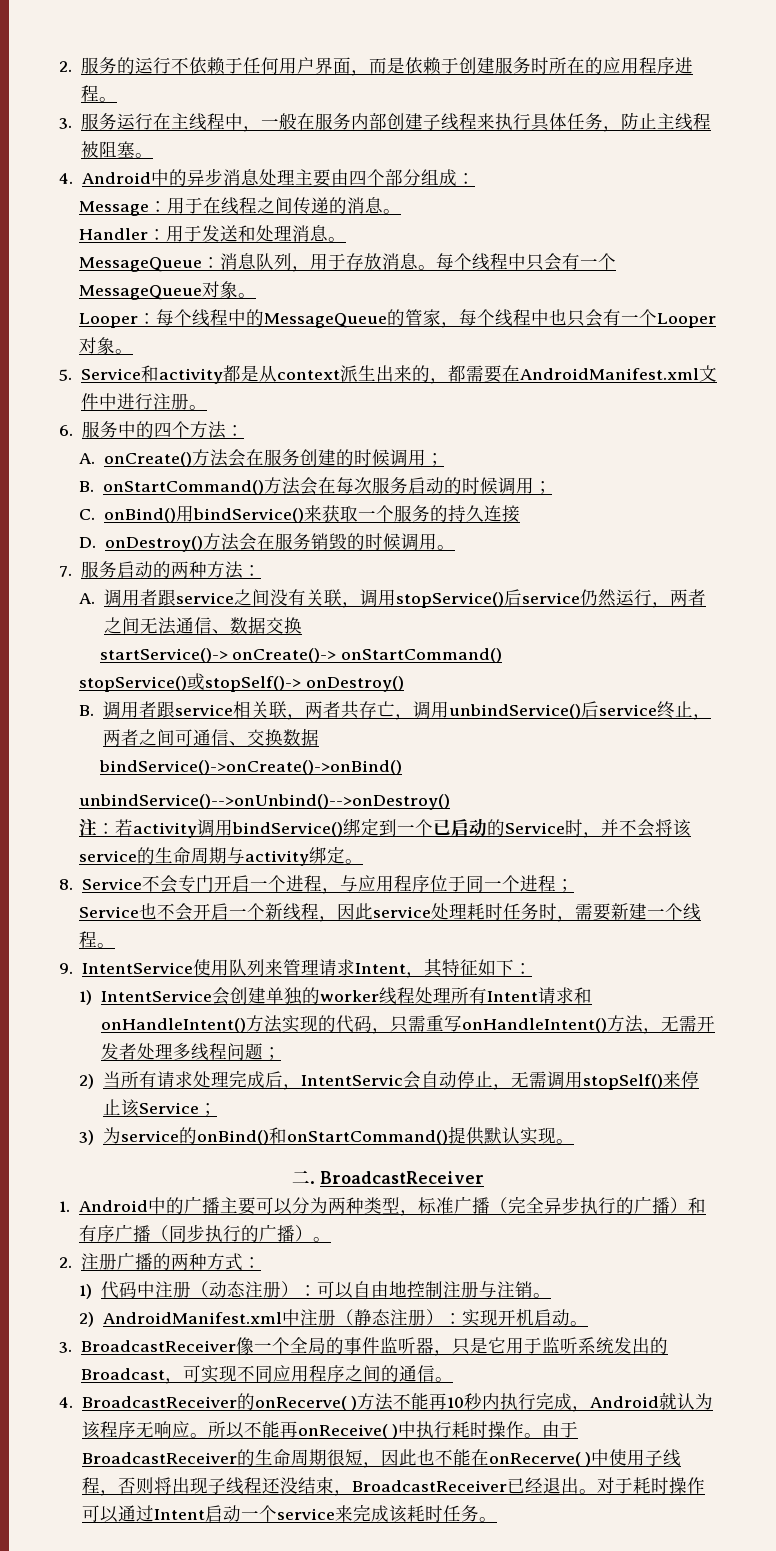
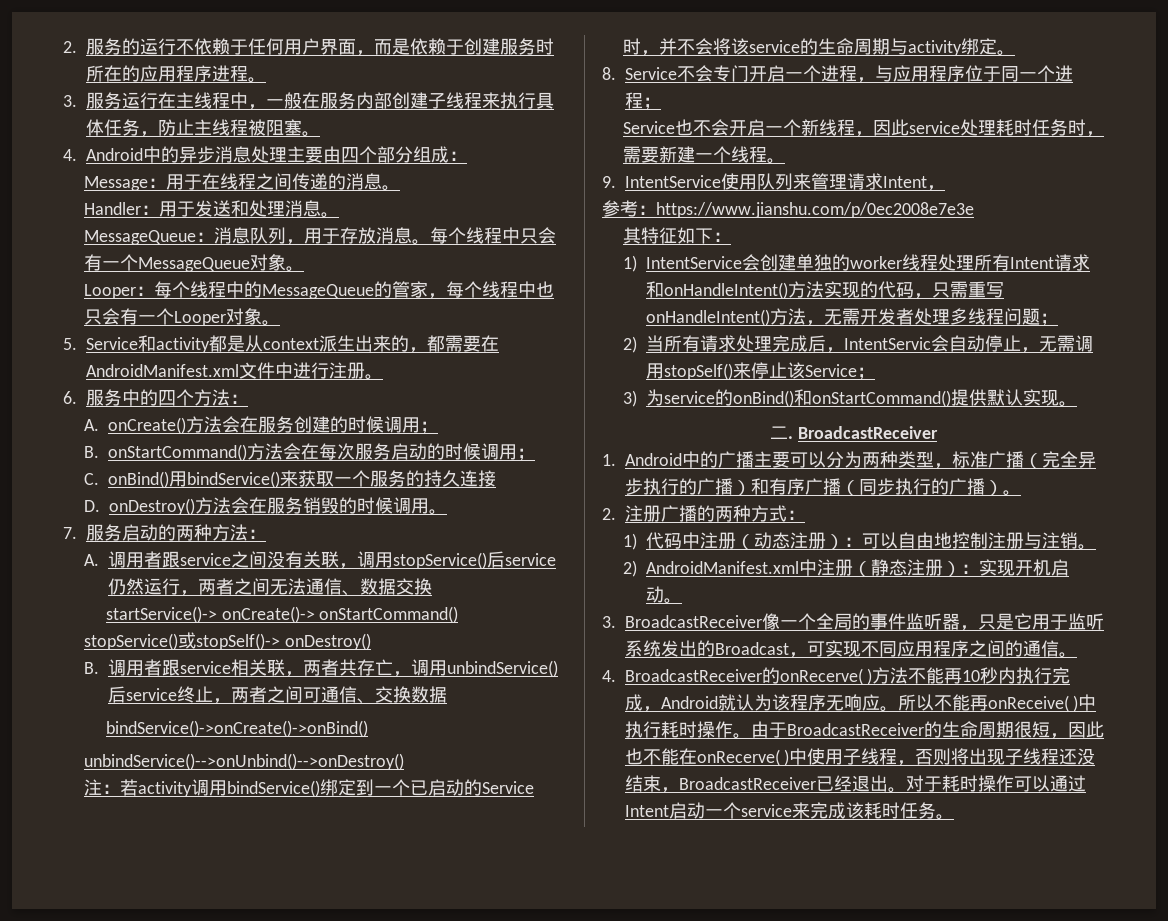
- 9. IntentService使用队列来管理请求Intent，其特征如下：
+ 9. IntentService使用队列来管理请求Intent，
+ 参考：https://www.jianshu.com/p/0ec2008e7e3e
+ 其特征如下：

